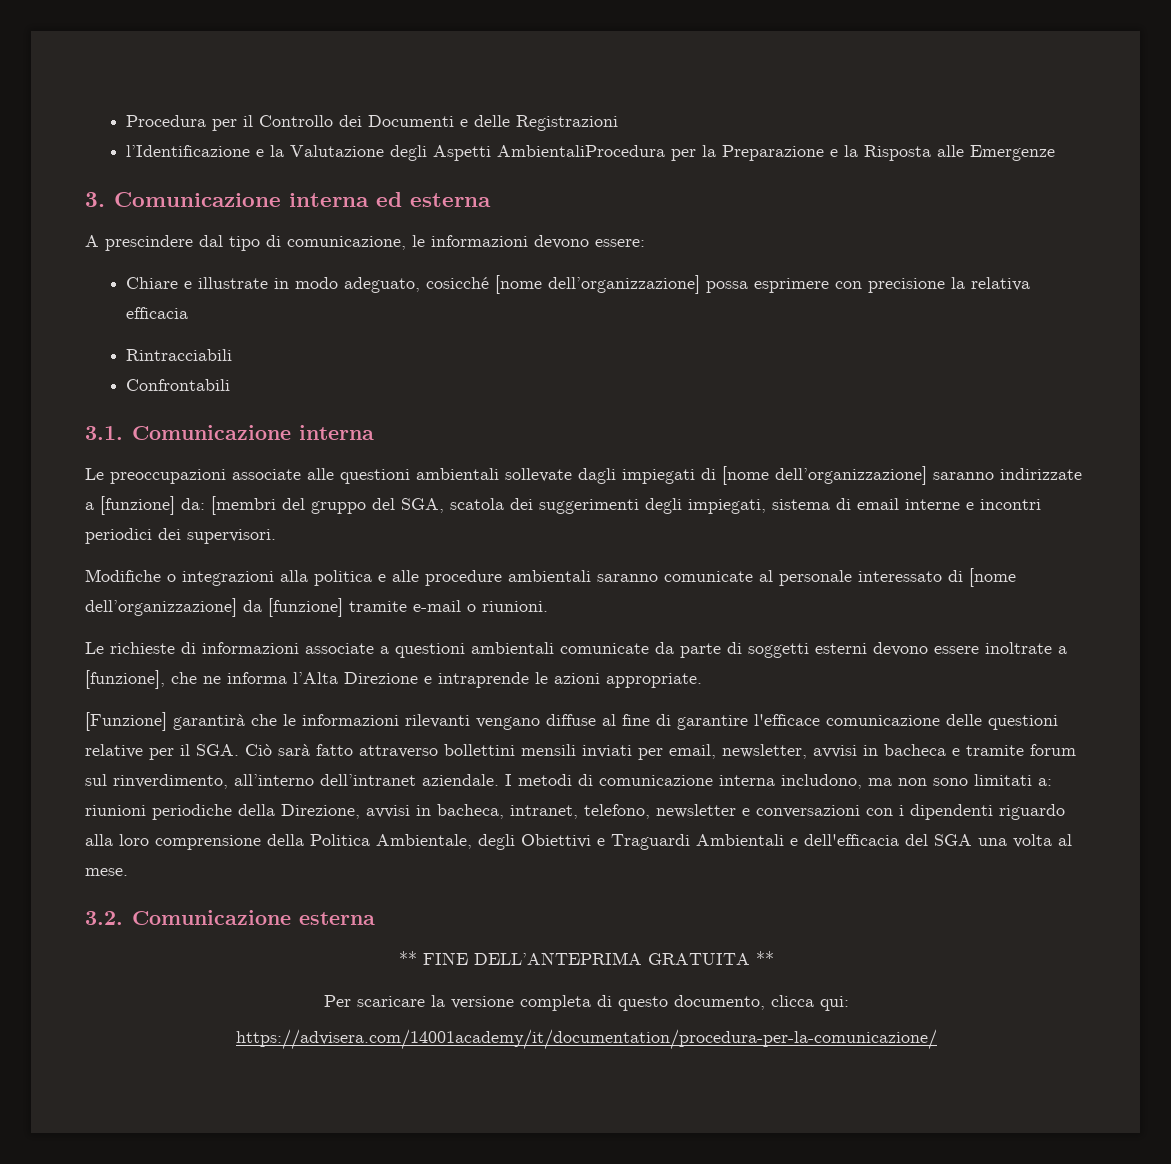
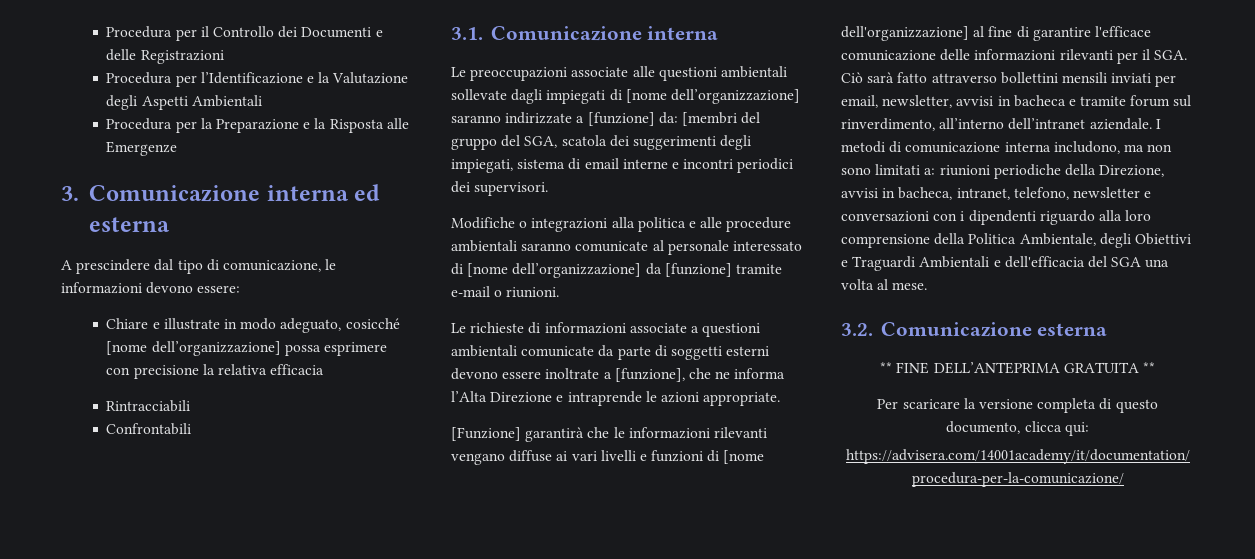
- l’Identificazione e la Valutazione degli Aspetti AmbientaliProcedura per la Preparazione e la Risposta alle Emergenze
+ Procedura per l’Identificazione e la Valutazione degli Aspetti Ambientali
+ Procedura per la Preparazione e la Risposta alle Emergenze
- [Funzione] garantirà che le informazioni rilevanti vengano diffuse al fine di garantire l'efficace comunicazione delle questioni relative per il SGA. Ciò sarà fatto attraverso bollettini mensili inviati per email, newsletter, avvisi in bacheca e tramite forum sul rinverdimento, all’interno dell’intranet aziendale.
+ [Funzione] garantirà che le informazioni rilevanti vengano diffuse ai vari livelli e funzioni di [nome dell'organizzazione] al fine di garantire l'efficace comunicazione delle informazioni rilevanti per il SGA. Ciò sarà fatto attraverso bollettini mensili inviati per email, newsletter, avvisi in bacheca e tramite forum sul rinverdimento, all’interno dell’intranet aziendale.

